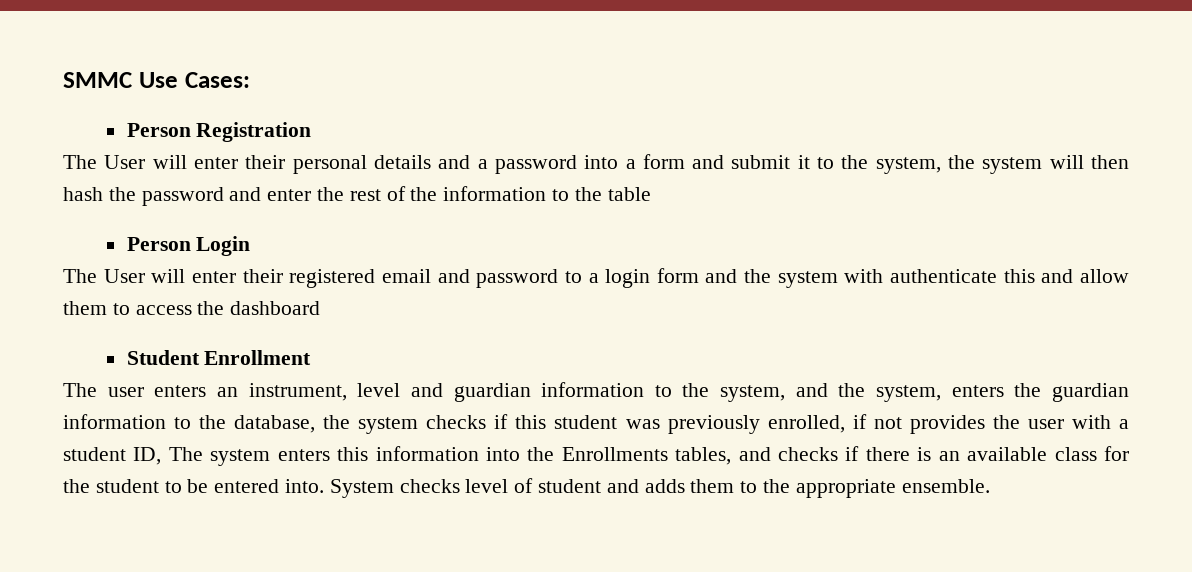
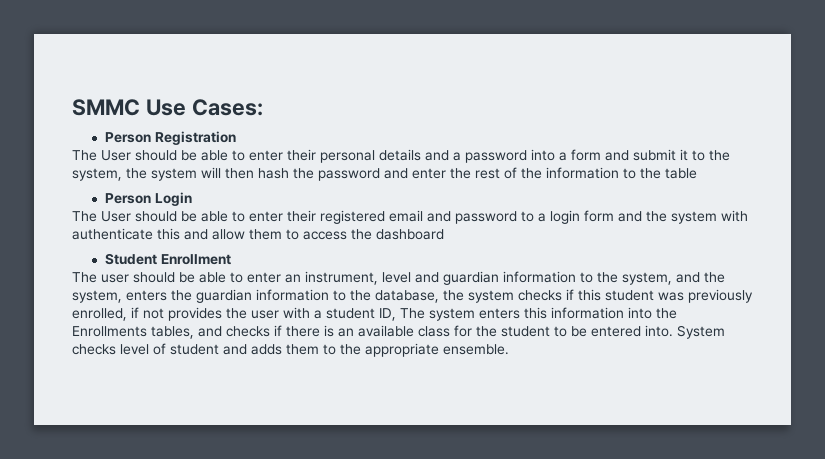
- The User will enter their personal details and a password into a form and submit it to the system, the system will then hash the password and enter the rest of the information to the table
+ The User should be able to enter their personal details and a password into a form and submit it to the system, the system will then hash the password and enter the rest of the information to the table
- The User will enter their registered email and password to a login form and the system with authenticate this and allow them to access the dashboard
+ The User should be able to enter their registered email and password to a login form and the system with authenticate this and allow them to access the dashboard
- The user enters an instrument, level and guardian information to the system, and the system, enters the guardian information to the database, the system checks if this student was previously enrolled, if not provides the user with a student ID, The system enters this information into the Enrollments tables, and checks if there is an available class for the student to be entered into.
+ The user should be able to enter an instrument, level and guardian information to the system, and the system, enters the guardian information to the database, the system checks if this student was previously enrolled, if not provides the user with a student ID, The system enters this information into the Enrollments tables, and checks if there is an available class for the student to be entered into.

